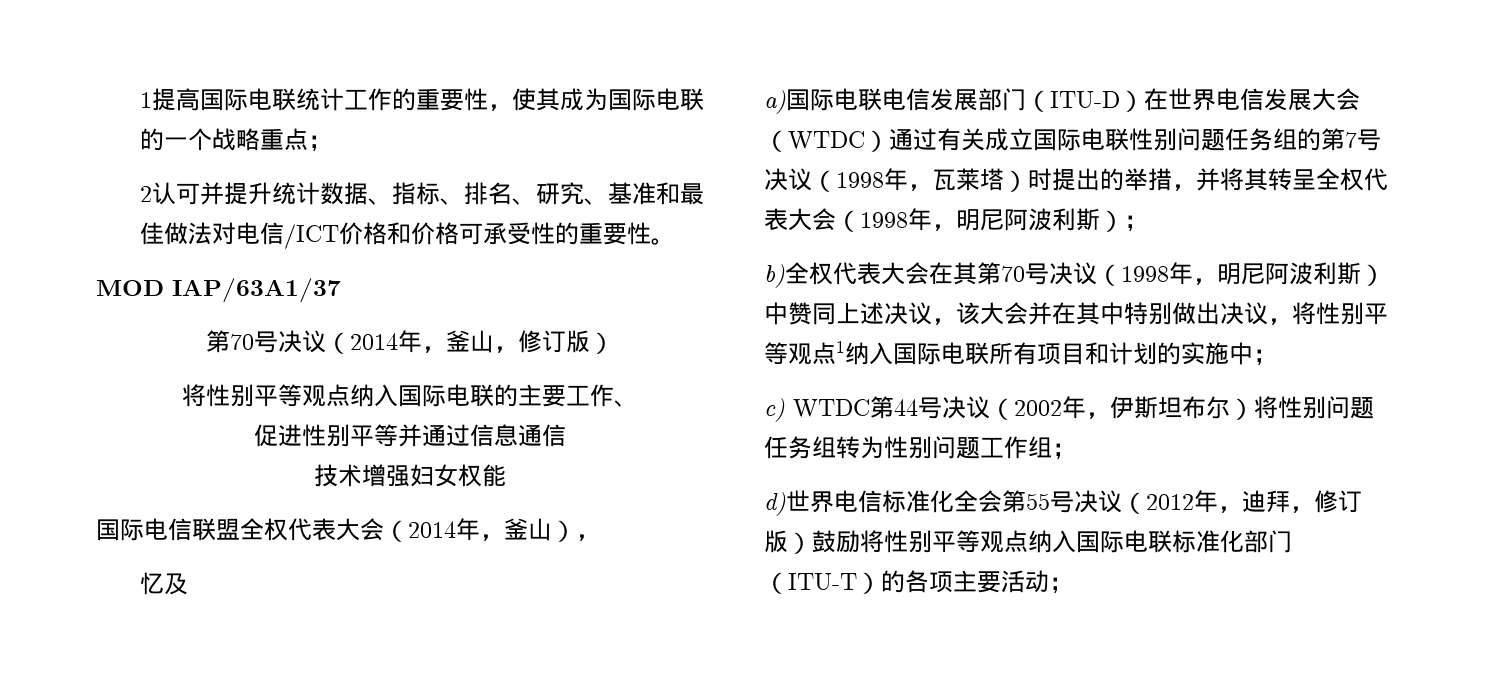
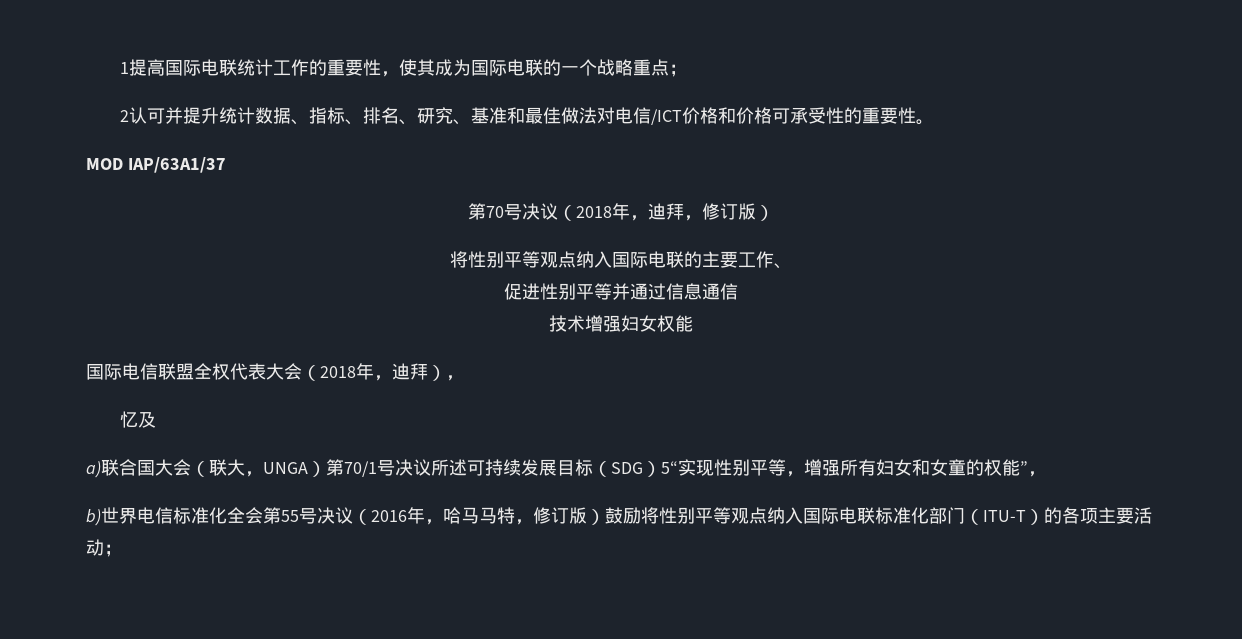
- 第70号决议（2014年，釜山，修订版）
+ 第70号决议（2018年，迪拜，修订版）
- 国际电信联盟全权代表大会（2014年，釜山），
+ 国际电信联盟全权代表大会（2018年，迪拜），
- a)国际电联电信发展部门（ITU-D）在世界电信发展大会（WTDC）通过有关成立国际电联性别问题任务组的第7号决议（1998年，瓦莱塔）时提出的举措，并将其转呈全权代表大会（1998年，明尼阿波利斯）；
- b)全权代表大会在其第70号决议（1998年，明尼阿波利斯）中赞同上述决议，该大会并在其中特别做出决议，将性别平等观点1纳入国际电联所有项目和计划的实施中；
- c) WTDC第44号决议（2002年，伊斯坦布尔）将性别问题任务组转为性别问题工作组；
- d)世界电信标准化全会第55号决议（2012年，迪拜，修订版）鼓励将性别平等观点纳入国际电联标准化部门（ITU-T）的各项主要活动；
+ a)联合国大会（联大，UNGA）第70/1号决议所述可持续发展目标（SDG）5“实现性别平等，增强所有妇女和女童的权能”，
+ b)世界电信标准化全会第55号决议（2016年，哈马马特，修订版）鼓励将性别平等观点纳入国际电联标准化部门（ITU-T）的各项主要活动；

